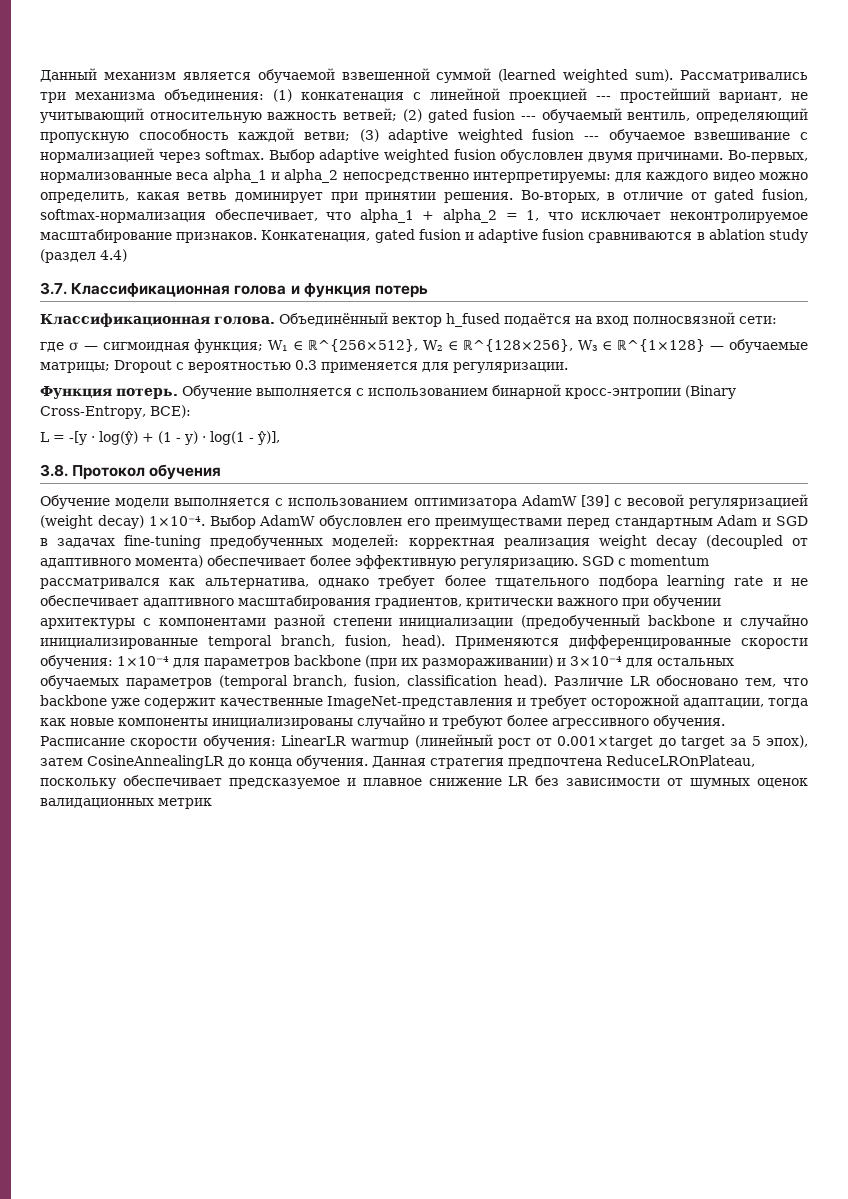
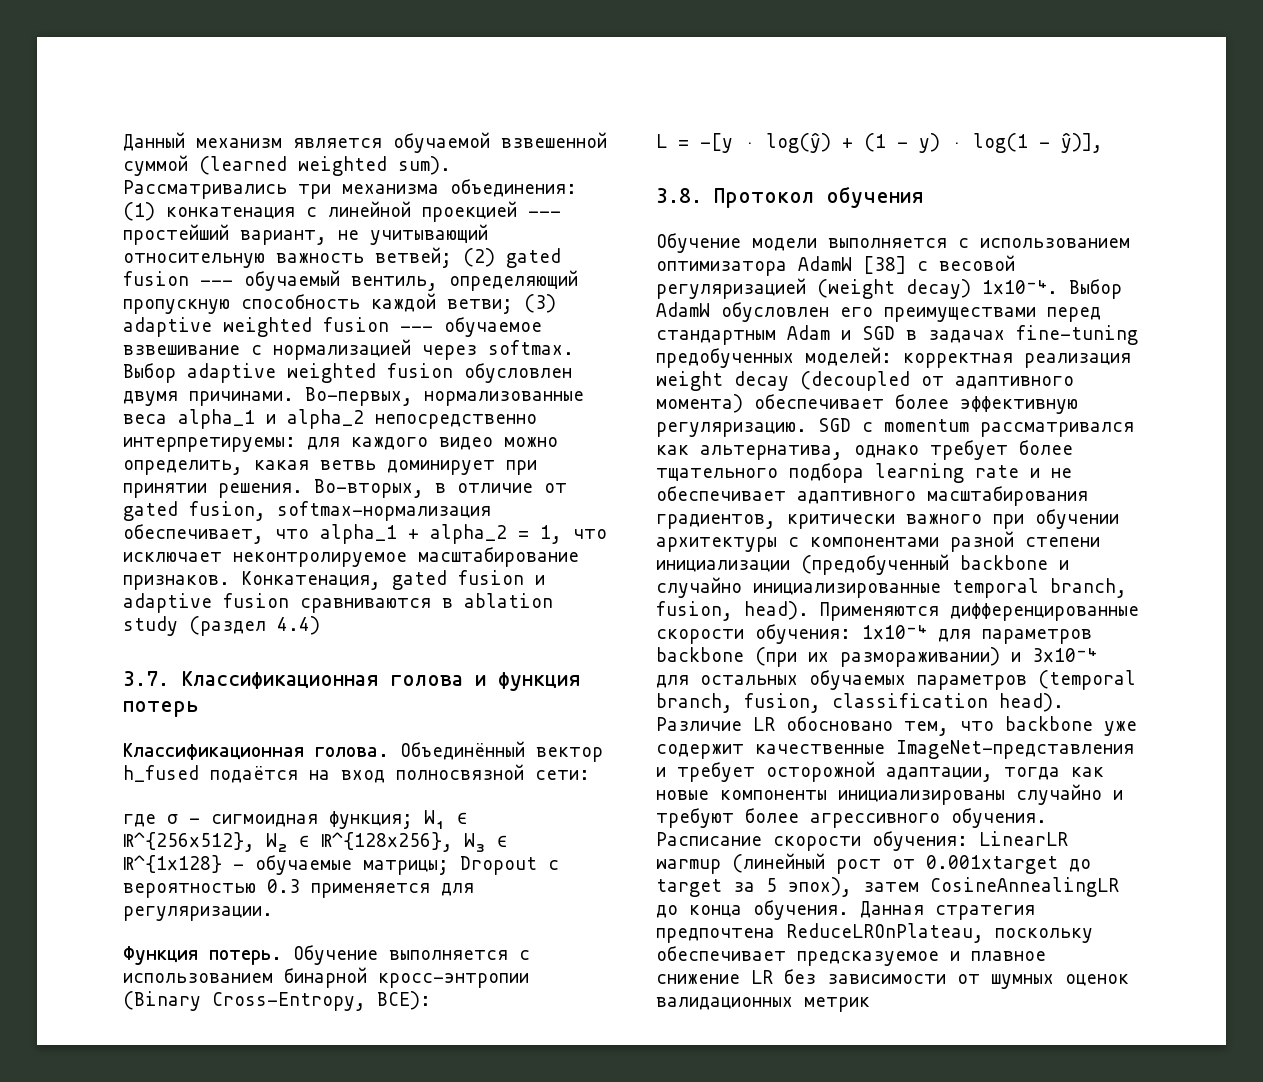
- где σ — сигмоидная функция; W₁ ∈ ℝ^{256×512}, W₂ ∈ ℝ^{128×256}, W₃ ∈ ℝ^{1×128} — обучаемые матрицы; Dropout с вероятностью 0.3 применяется для регуляризации.
+ где σ - сигмоидная функция; W₁ ∈ ℝ^{256×512}, W₂ ∈ ℝ^{128×256}, W₃ ∈ ℝ^{1×128} - обучаемые матрицы; Dropout с вероятностью 0.3 применяется для регуляризации.
- Обучение модели выполняется с использованием оптимизатора AdamW [39] с весовой регуляризацией (weight decay) 1×10⁻⁴.
+ Обучение модели выполняется с использованием оптимизатора AdamW [38] с весовой регуляризацией (weight decay) 1×10⁻⁴.

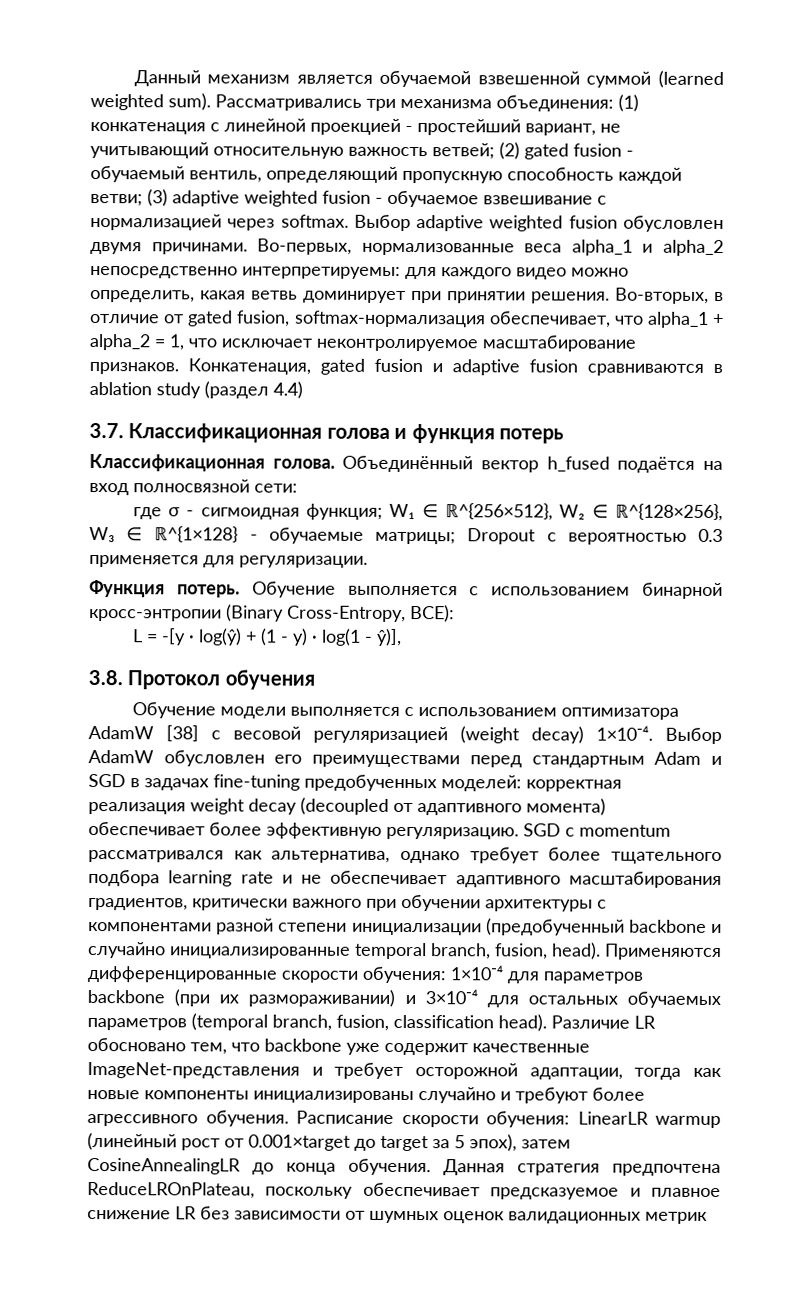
- Рассматривались три механизма объединения: (1) конкатенация с линейной проекцией --- простейший вариант, не учитывающий относительную важность ветвей; (2) gated fusion --- обучаемый вентиль, определяющий пропускную способность каждой ветви; (3) adaptive weighted fusion --- обучаемое взвешивание с нормализацией через softmax.
+ Рассматривались три механизма объединения: (1) конкатенация с линейной проекцией - простейший вариант, не учитывающий относительную важность ветвей; (2) gated fusion - обучаемый вентиль, определяющий пропускную способность каждой ветви; (3) adaptive weighted fusion - обучаемое взвешивание с нормализацией через softmax.

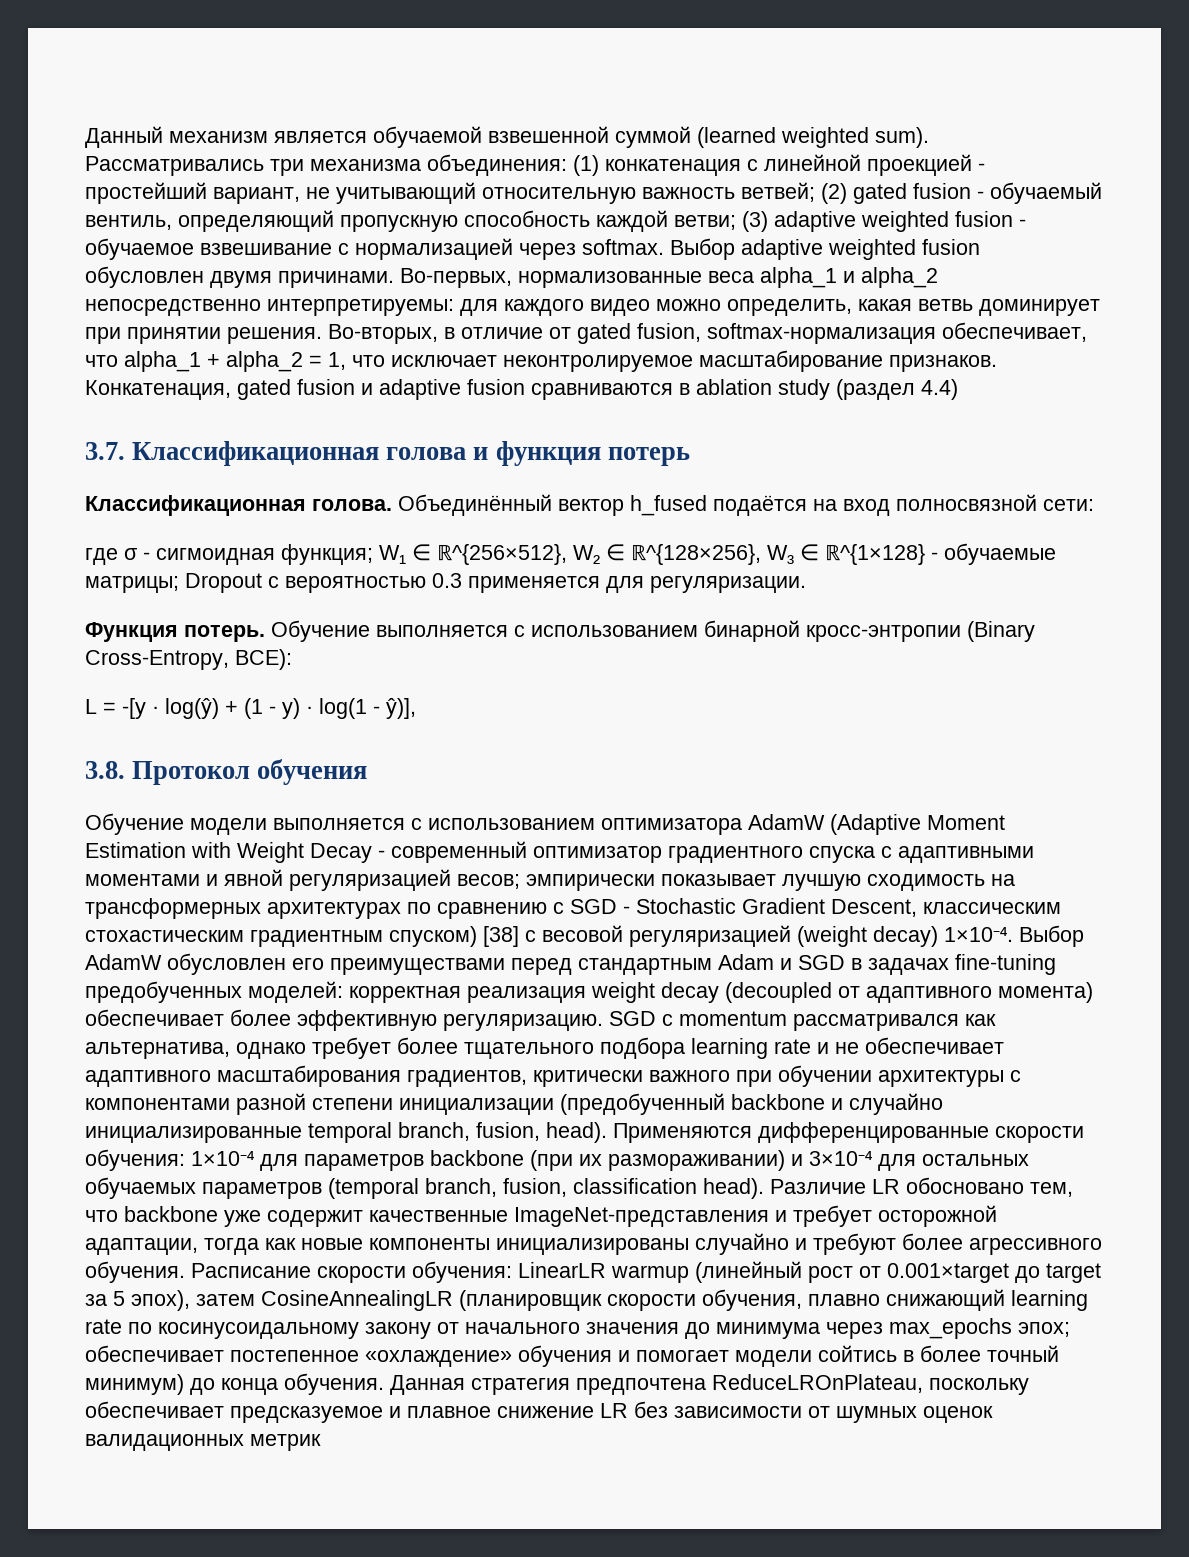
- Обучение модели выполняется с использованием оптимизатора AdamW [38] с весовой регуляризацией (weight decay) 1×10⁻⁴.
+ Обучение модели выполняется с использованием оптимизатора AdamW (Adaptive Moment Estimation with Weight Decay - современный оптимизатор градиентного спуска с адаптивными моментами и явной регуляризацией весов; эмпирически показывает лучшую сходимость на трансформерных архитектурах по сравнению с SGD - Stochastic Gradient Descent, классическим стохастическим градиентным спуском) [38] с весовой регуляризацией (weight decay) 1×10⁻⁴.
- Расписание скорости обучения: LinearLR warmup (линейный рост от 0.001×target до target за 5 эпох), затем CosineAnnealingLR до конца обучения.
+ Расписание скорости обучения: LinearLR warmup (линейный рост от 0.001×target до target за 5 эпох), затем CosineAnnealingLR (планировщик скорости обучения, плавно снижающий learning rate по косинусоидальному закону от начального значения до минимума через max_epochs эпох; обеспечивает постепенное «охлаждение» обучения и помогает модели сойтись в более точный минимум) до конца обучения.

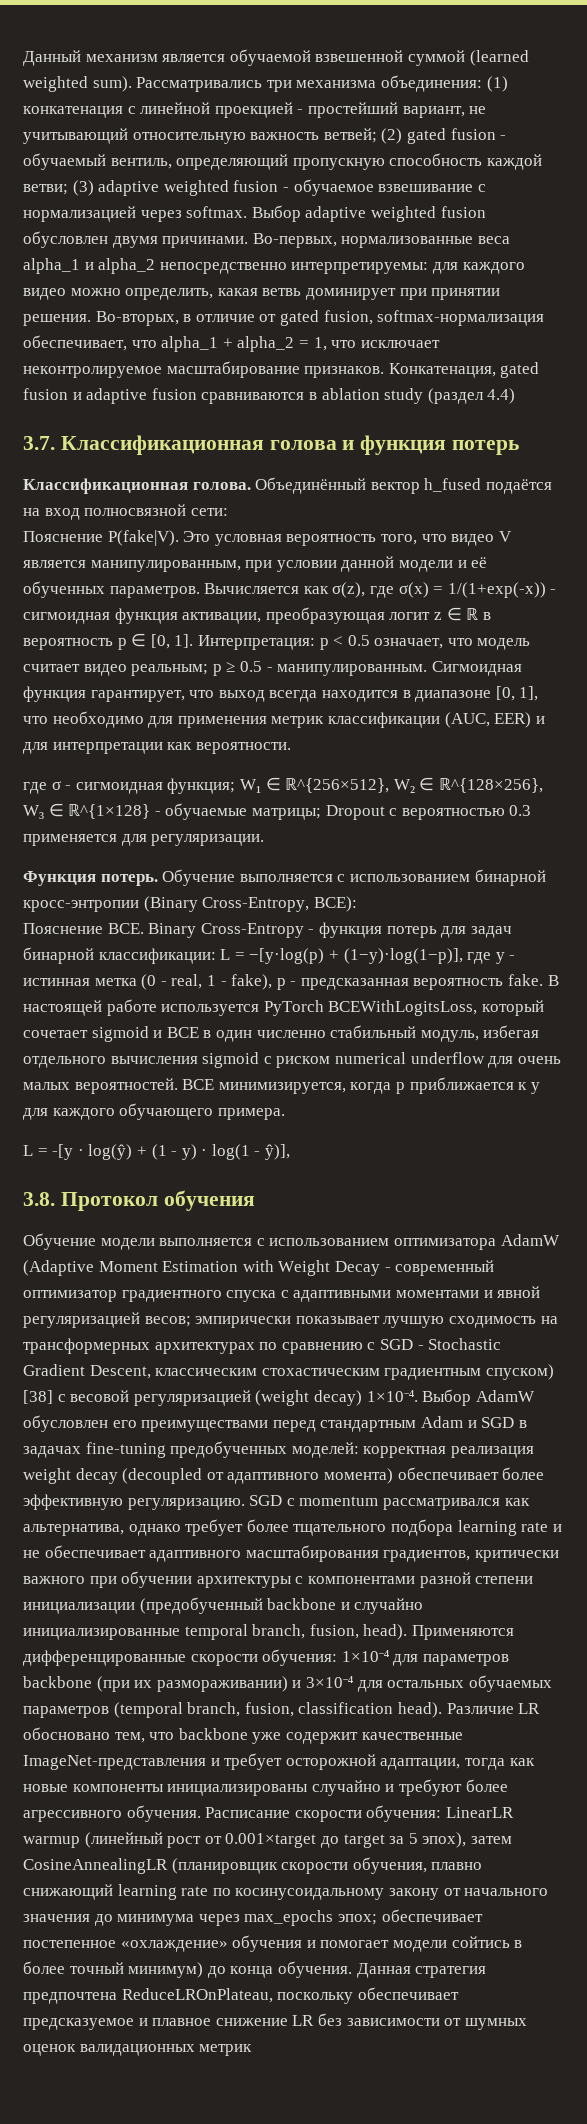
+ Пояснение P(fake|V). Это условная вероятность того, что видео V является манипулированным, при условии данной модели и её обученных параметров. Вычисляется как σ(z), где σ(x) = 1/(1+exp(-x)) - сигмоидная функция активации, преобразующая логит z ∈ ℝ в вероятность p ∈ [0, 1]. Интерпретация: p < 0.5 означает, что модель считает видео реальным; p ≥ 0.5 - манипулированным. Сигмоидная функция гарантирует, что выход всегда находится в диапазоне [0, 1], что необходимо для применения метрик классификации (AUC, EER) и для интерпретации как вероятности.
+ Пояснение BCE. Binary Cross-Entropy - функция потерь для задач бинарной классификации: L = −[y·log(p) + (1−y)·log(1−p)], где y - истинная метка (0 - real, 1 - fake), p - предсказанная вероятность fake. В настоящей работе используется PyTorch BCEWithLogitsLoss, который сочетает sigmoid и BCE в один численно стабильный модуль, избегая отдельного вычисления sigmoid с риском numerical underflow для очень малых вероятностей. BCE минимизируется, когда p приближается к y для каждого обучающего примера.

